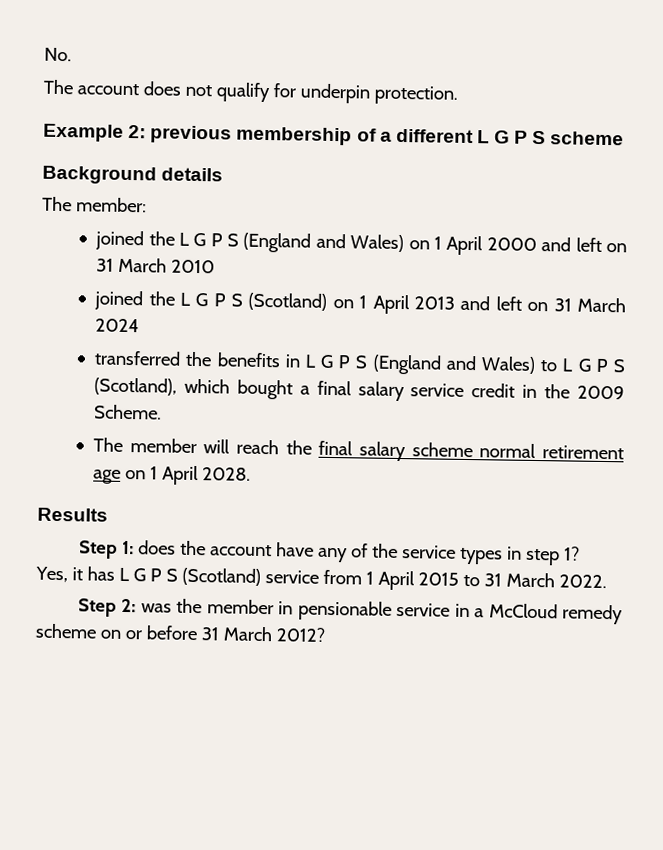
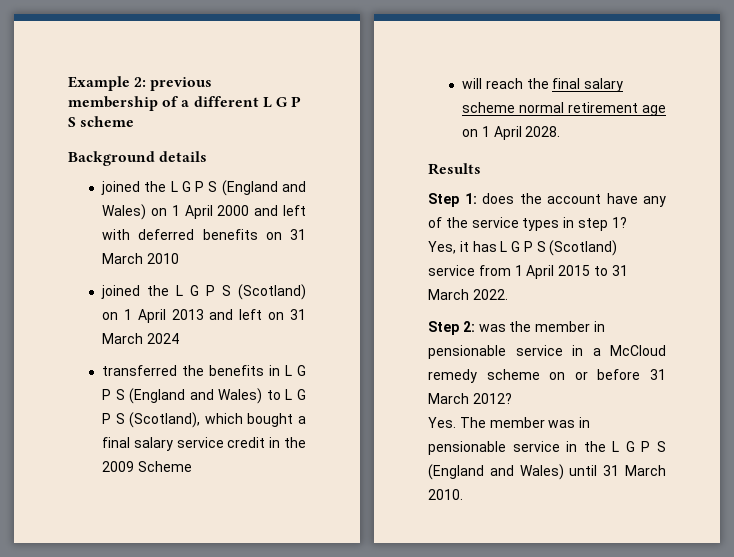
- No.
- The account does not qualify for underpin protection.
- The member:
- joined the L G P S (England and Wales) on 1 April 2000 and left on 31 March 2010
+ joined the L G P S (England and Wales) on 1 April 2000 and left with deferred benefits on 31 March 2010
- transferred the benefits in L G P S (England and Wales) to L G P S (Scotland), which bought a final salary service credit in the 2009 Scheme.
- The member will reach the final salary scheme normal retirement age on 1 April 2028.
+ transferred the benefits in L G P S (England and Wales) to L G P S (Scotland), which bought a final salary service credit in the 2009 Scheme
+ will reach the final salary scheme normal retirement age on 1 April 2028.
+ Yes. The member was in pensionable service in the L G P S (England and Wales) until 31 March 2010.

